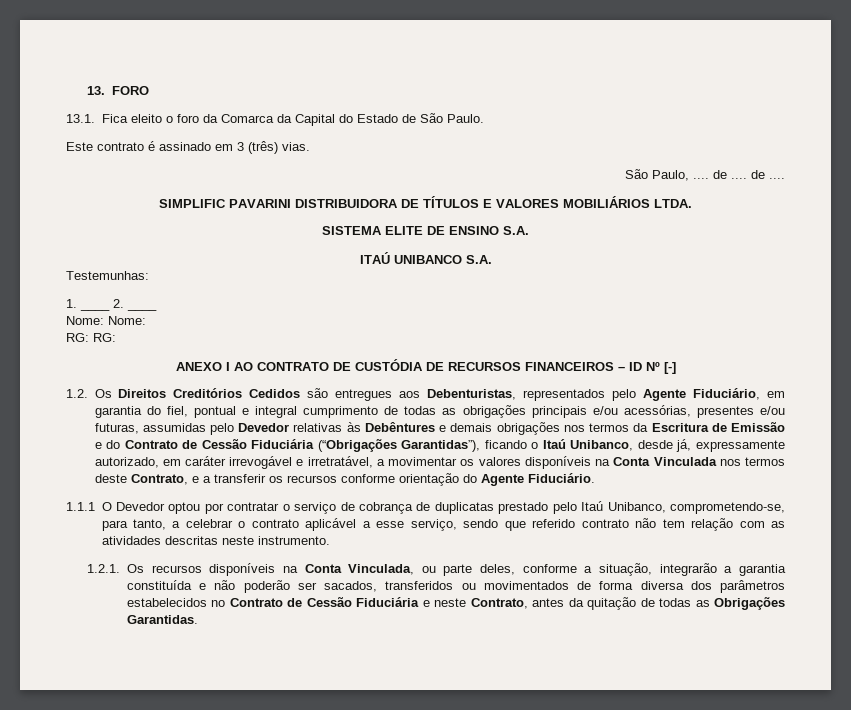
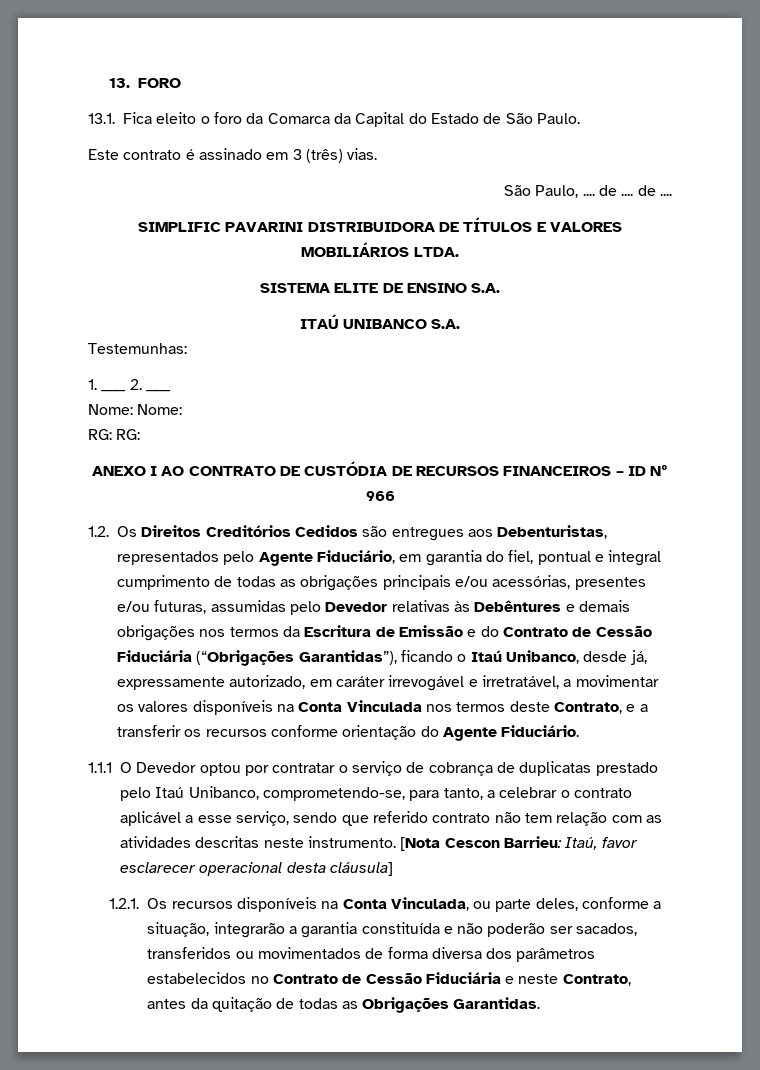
- ANEXO I AO CONTRATO DE CUSTÓDIA DE RECURSOS FINANCEIROS – ID Nº [-]
+ ANEXO I AO CONTRATO DE CUSTÓDIA DE RECURSOS FINANCEIROS – ID Nº 966
+ [Nota Cescon Barrieu: Itaú, favor esclarecer operacional desta cláusula]

